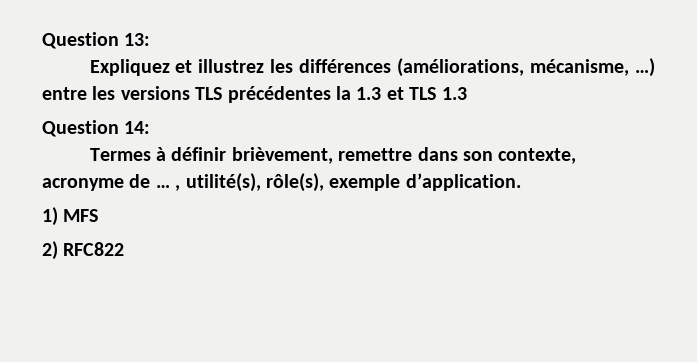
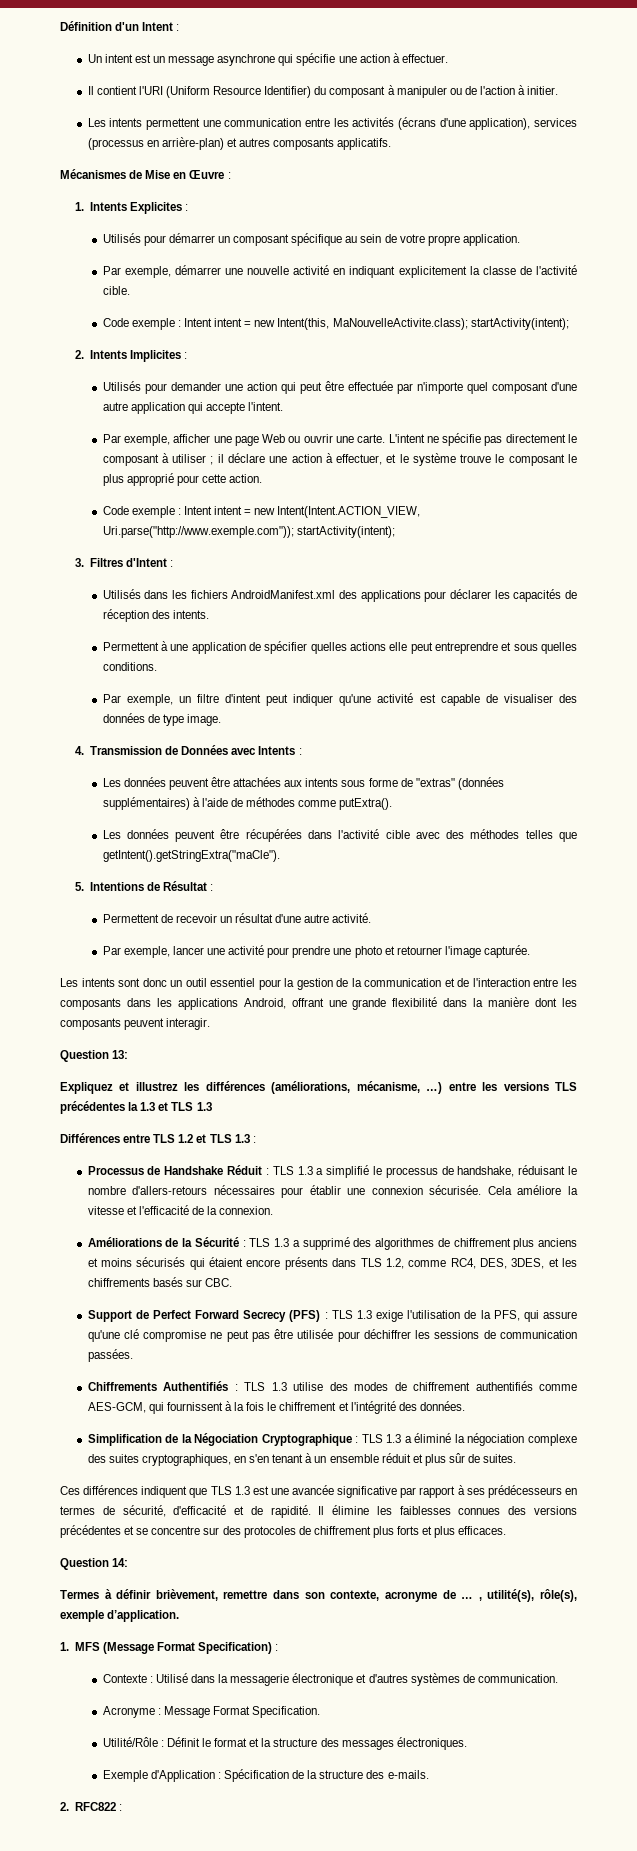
+ Définition d'un Intent :
+ Un intent est un message asynchrone qui spécifie une action à effectuer.
+ Il contient l'URI (Uniform Resource Identifier) du composant à manipuler ou de l'action à initier.
+ Les intents permettent une communication entre les activités (écrans d'une application), services (processus en arrière-plan) et autres composants applicatifs.
+ Mécanismes de Mise en Œuvre :
+ 1. Intents Explicites :
+ Utilisés pour démarrer un composant spécifique au sein de votre propre application.
+ Par exemple, démarrer une nouvelle activité en indiquant explicitement la classe de l'activité cible.
+ Code exemple : Intent intent = new Intent(this, MaNouvelleActivite.class); startActivity(intent);
+ 2. Intents Implicites :
+ Utilisés pour demander une action qui peut être effectuée par n'importe quel composant d'une autre application qui accepte l'intent.
+ Par exemple, afficher une page Web ou ouvrir une carte. L'intent ne spécifie pas directement le composant à utiliser ; il déclare une action à effectuer, et le système trouve le composant le plus approprié pour cette action.
+ Code exemple : Intent intent = new Intent(Intent.ACTION_VIEW, Uri.parse("http://www.exemple.com")); startActivity(intent);
+ 3. Filtres d'Intent :
+ Utilisés dans les fichiers AndroidManifest.xml des applications pour déclarer les capacités de réception des intents.
+ Permettent à une application de spécifier quelles actions elle peut entreprendre et sous quelles conditions.
+ Par exemple, un filtre d'intent peut indiquer qu'une activité est capable de visualiser des données de type image.
+ 4. Transmission de Données avec Intents :
+ Les données peuvent être attachées aux intents sous forme de "extras" (données supplémentaires) à l'aide de méthodes comme putExtra().
+ Les données peuvent être récupérées dans l'activité cible avec des méthodes telles que getIntent().getStringExtra("maCle").
+ 5. Intentions de Résultat :
+ Permettent de recevoir un résultat d'une autre activité.
+ Par exemple, lancer une activité pour prendre une photo et retourner l'image capturée.
+ Les intents sont donc un outil essentiel pour la gestion de la communication et de l'interaction entre les composants dans les applications Android, offrant une grande flexibilité dans la manière dont les composants peuvent interagir.
+ Différences entre TLS 1.2 et TLS 1.3 :
+ Processus de Handshake Réduit : TLS 1.3 a simplifié le processus de handshake, réduisant le nombre d'allers-retours nécessaires pour établir une connexion sécurisée. Cela améliore la vitesse et l'efficacité de la connexion.
+ Améliorations de la Sécurité : TLS 1.3 a supprimé des algorithmes de chiffrement plus anciens et moins sécurisés qui étaient encore présents dans TLS 1.2, comme RC4, DES, 3DES, et les chiffrements basés sur CBC.
+ Support de Perfect Forward Secrecy (PFS) : TLS 1.3 exige l'utilisation de la PFS, qui assure qu'une clé compromise ne peut pas être utilisée pour déchiffrer les sessions de communication passées.
+ Chiffrements Authentifiés : TLS 1.3 utilise des modes de chiffrement authentifiés comme AES-GCM, qui fournissent à la fois le chiffrement et l'intégrité des données.
+ Simplification de la Négociation Cryptographique : TLS 1.3 a éliminé la négociation complexe des suites cryptographiques, en s'en tenant à un ensemble réduit et plus sûr de suites.
+ Ces différences indiquent que TLS 1.3 est une avancée significative par rapport à ses prédécesseurs en termes de sécurité, d'efficacité et de rapidité. Il élimine les faiblesses connues des versions précédentes et se concentre sur des protocoles de chiffrement plus forts et plus efficaces.
- 1) MFS
- 2) RFC822
+ 1. MFS (Message Format Specification) :
+ Contexte : Utilisé dans la messagerie électronique et d'autres systèmes de communication.
+ Acronyme : Message Format Specification.
+ Utilité/Rôle : Définit le format et la structure des messages électroniques.
+ Exemple d'Application : Spécification de la structure des e-mails.
+ 2. RFC822 :

